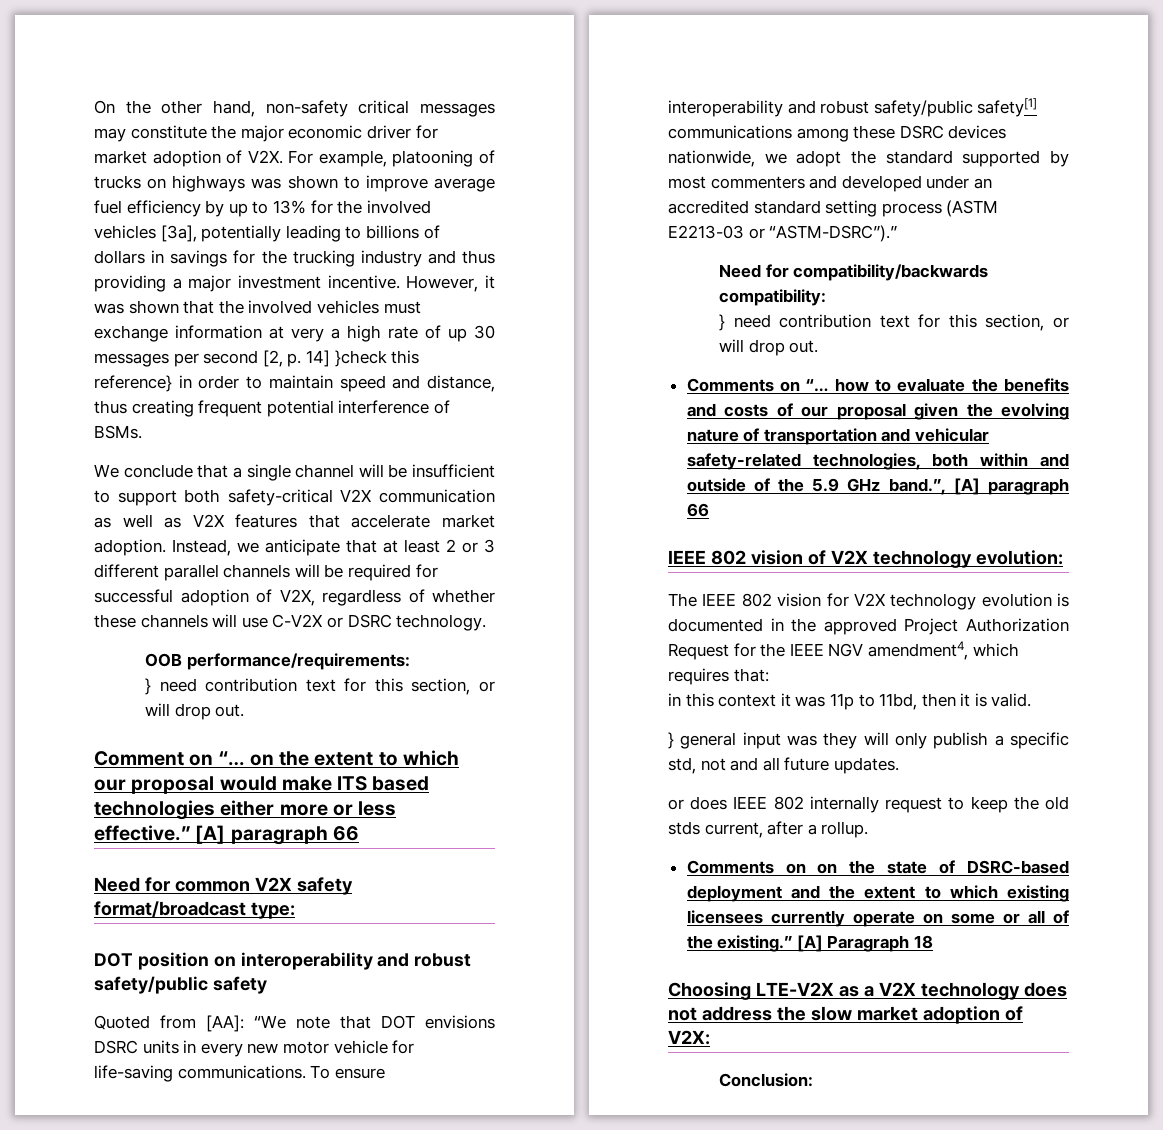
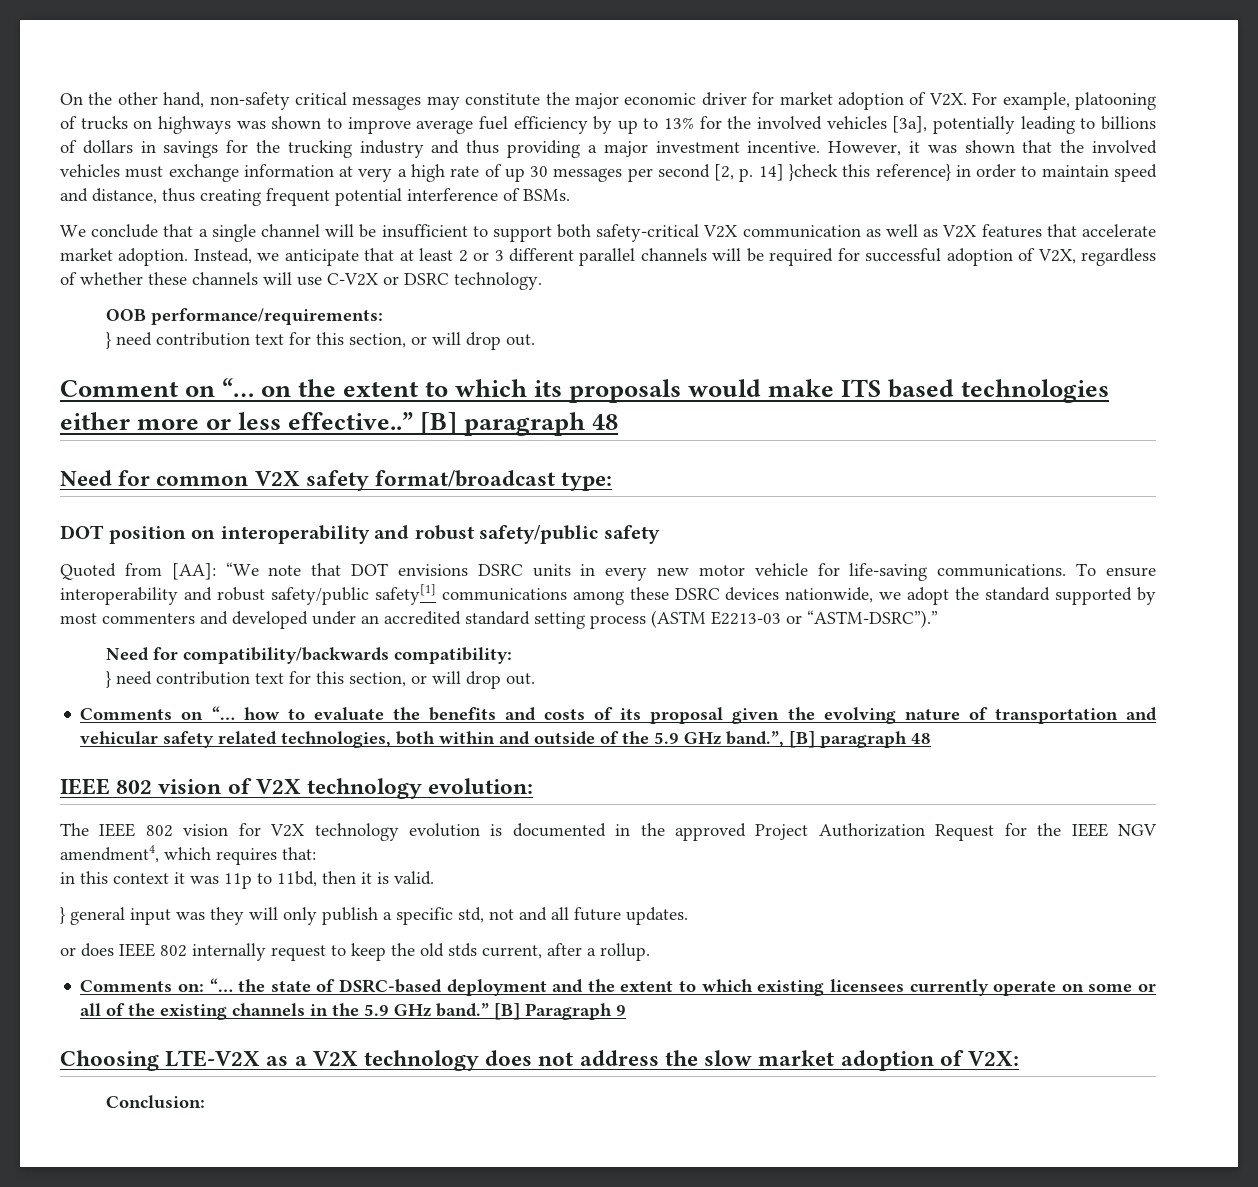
- Comment on “… on the extent to which our proposal would make ITS based technologies either more or less effective.” [A] paragraph 66
+ Comment on “… on the extent to which its proposals would make ITS based technologies either more or less effective..” [B] paragraph 48
- Comments on “… how to evaluate the benefits and costs of our proposal given the evolving nature of transportation and vehicular safety-related technologies, both within and outside of the 5.9 GHz band.”, [A] paragraph 66
+ Comments on “… how to evaluate the benefits and costs of its proposal given the evolving nature of transportation and vehicular safety related technologies, both within and outside of the 5.9 GHz band.”, [B] paragraph 48
- Comments on on the state of DSRC-based deployment and the extent to which existing licensees currently operate on some or all of the existing.” [A] Paragraph 18
+ Comments on: “… the state of DSRC-based deployment and the extent to which existing licensees currently operate on some or all of the existing channels in the 5.9 GHz band.” [B] Paragraph 9

